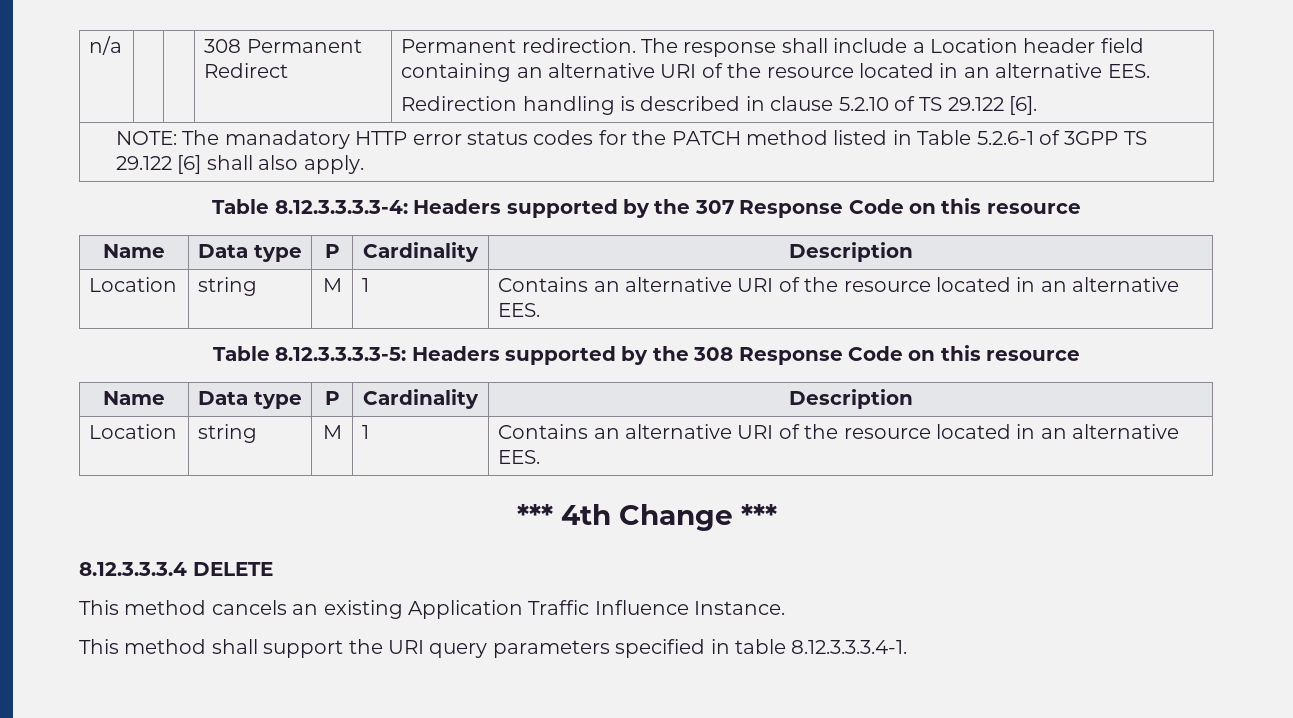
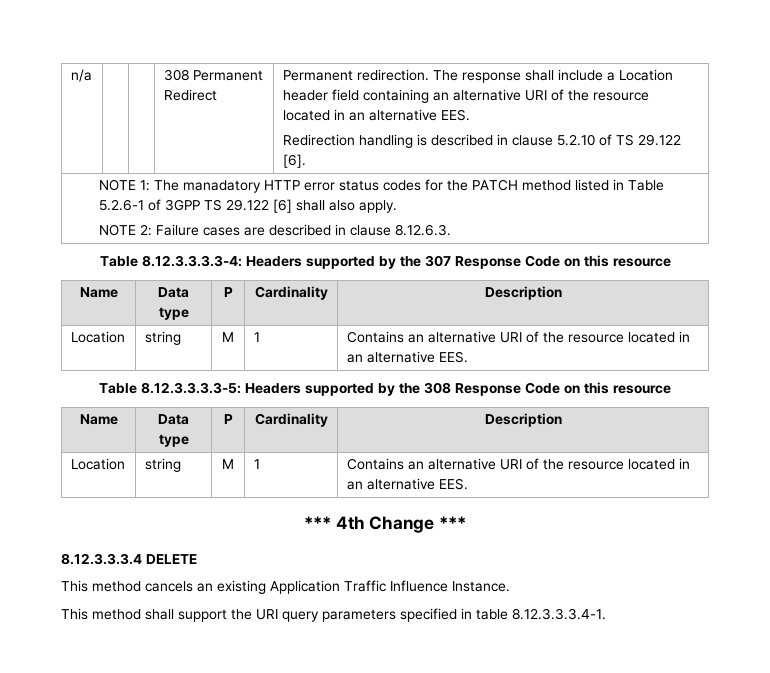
- NOTE: The manadatory HTTP error status codes for the PATCH method listed in Table 5.2.6-1 of 3GPP TS 29.122 [6] shall also apply.
+ NOTE 1: The manadatory HTTP error status codes for the PATCH method listed in Table 5.2.6-1 of 3GPP TS 29.122 [6] shall also apply.
+ NOTE 2: Failure cases are described in clause 8.12.6.3.

